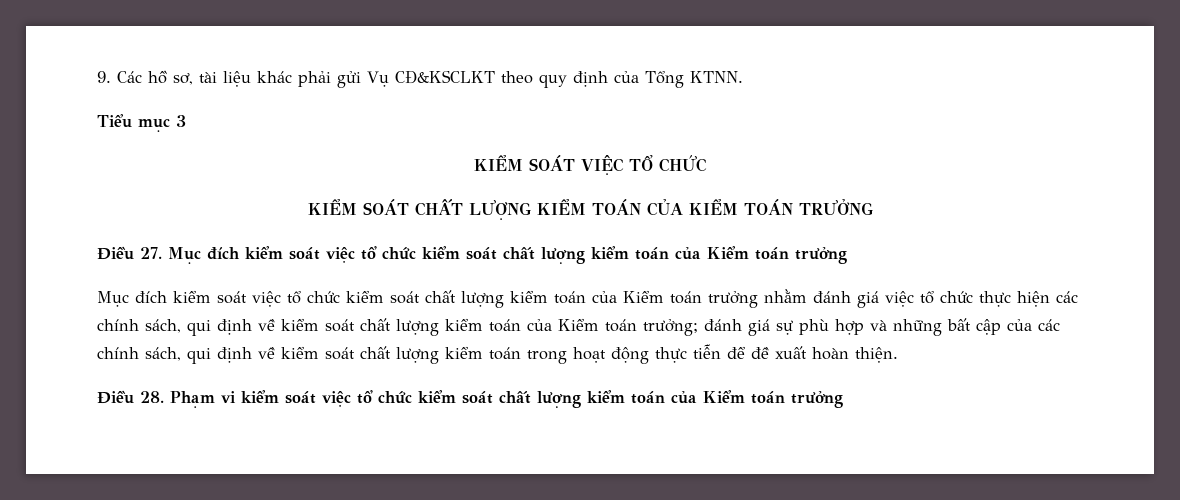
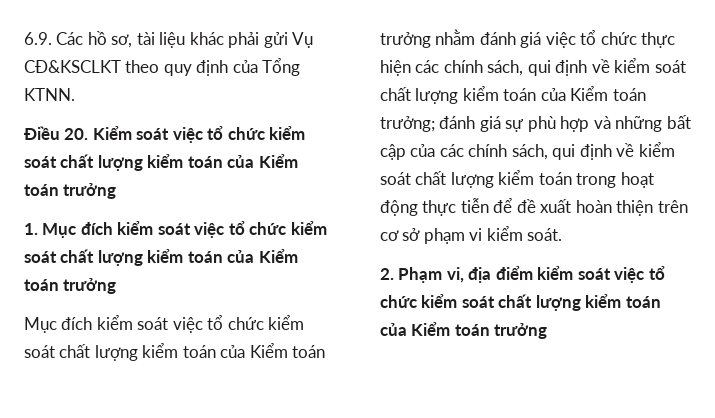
- 9. Các hồ sơ, tài liệu khác phải gửi Vụ CĐ&KSCLKT theo quy định của Tổng KTNN.
+ 6.9. Các hồ sơ, tài liệu khác phải gửi Vụ CĐ&KSCLKT theo quy định của Tổng KTNN.
- Tiểu mục 3
- KIỂM SOÁT VIỆC TỔ CHỨC
- KIỂM SOÁT CHẤT LƯỢNG KIỂM TOÁN CỦA KIỂM TOÁN TRƯỞNG
- Điều 27. Mục đích kiểm soát việc tổ chức kiểm soát chất lượng kiểm toán của Kiểm toán trưởng
+ Điều 20. Kiểm soát việc tổ chức kiểm soát chất lượng kiểm toán của Kiểm toán trưởng
+ 1. Mục đích kiểm soát việc tổ chức kiểm soát chất lượng kiểm toán của Kiểm toán trưởng
- đánh giá sự phù hợp và những bất cập của các chính sách, qui định về kiểm soát chất lượng kiểm toán trong hoạt động thực tiễn để đề xuất hoàn thiện.
- Điều 28. Phạm vi kiểm soát việc tổ chức kiểm soát chất lượng kiểm toán của Kiểm toán trưởng
+ đánh giá sự phù hợp và những bất cập của các chính sách, qui định về kiểm soát chất lượng kiểm toán trong hoạt động thực tiễn để đề xuất hoàn thiện trên cơ sở phạm vi kiểm soát.
+ 2. Phạm vi, địa điểm kiểm soát việc tổ chức kiểm soát chất lượng kiểm toán của Kiểm toán trưởng

